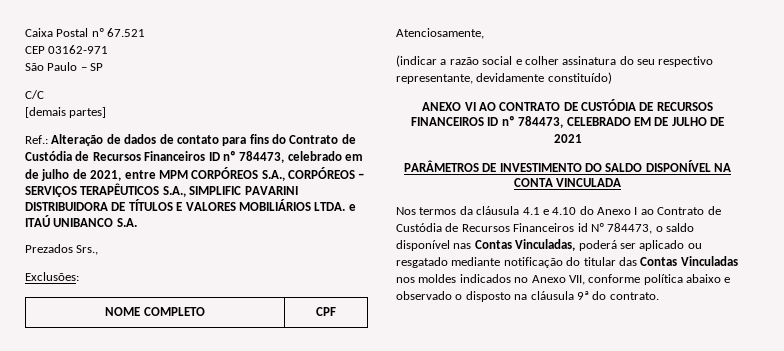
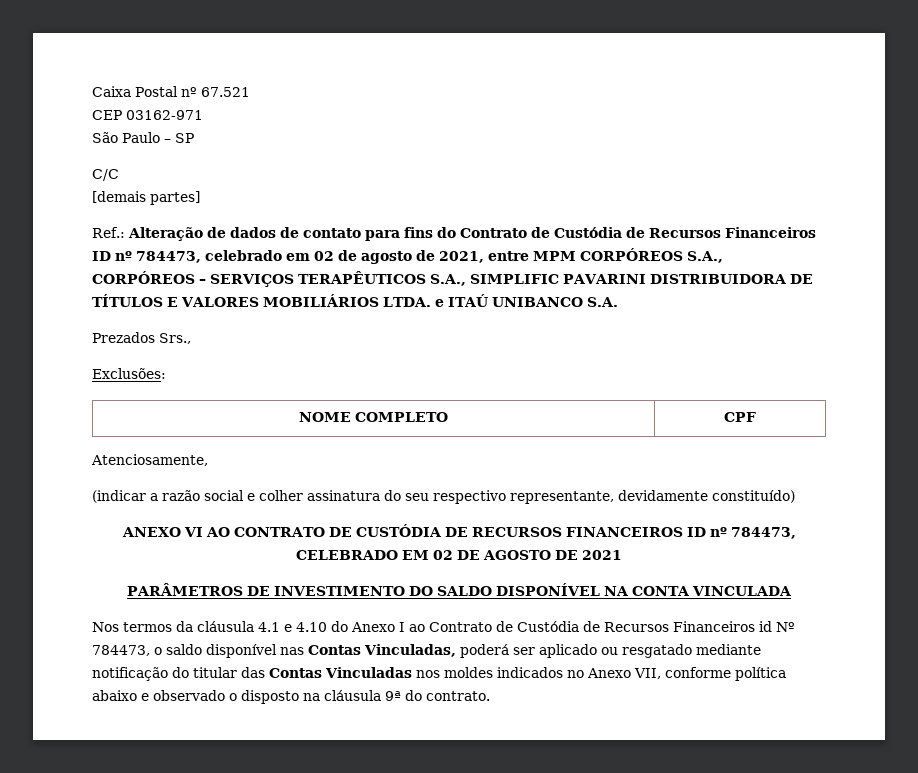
- Ref.: Alteração de dados de contato para fins do Contrato de Custódia de Recursos Financeiros ID nº 784473, celebrado em de julho de 2021, entre MPM CORPÓREOS S.A., CORPÓREOS – SERVIÇOS TERAPÊUTICOS S.A., SIMPLIFIC PAVARINI DISTRIBUIDORA DE TÍTULOS E VALORES MOBILIÁRIOS LTDA. e ITAÚ UNIBANCO S.A.
+ Ref.: Alteração de dados de contato para fins do Contrato de Custódia de Recursos Financeiros ID nº 784473, celebrado em 02 de agosto de 2021, entre MPM CORPÓREOS S.A., CORPÓREOS – SERVIÇOS TERAPÊUTICOS S.A., SIMPLIFIC PAVARINI DISTRIBUIDORA DE TÍTULOS E VALORES MOBILIÁRIOS LTDA. e ITAÚ UNIBANCO S.A.
- ANEXO VI AO CONTRATO DE CUSTÓDIA DE RECURSOS FINANCEIROS ID nº 784473, CELEBRADO EM DE JULHO DE 2021
+ ANEXO VI AO CONTRATO DE CUSTÓDIA DE RECURSOS FINANCEIROS ID nº 784473, CELEBRADO EM 02 DE AGOSTO DE 2021

